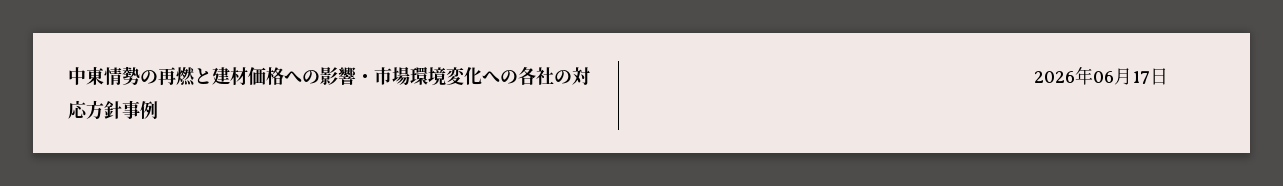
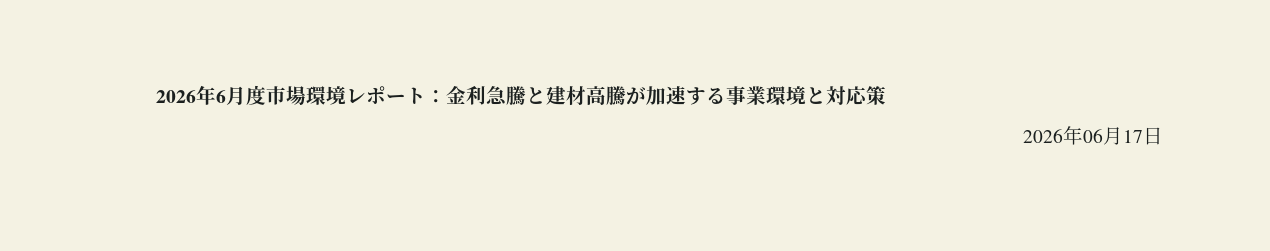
- 中東情勢の再燃と建材価格への影響・市場環境変化への各社の対応方針事例
+ 2026年6月度市場環境レポート：金利急騰と建材高騰が加速する事業環境と対応策

